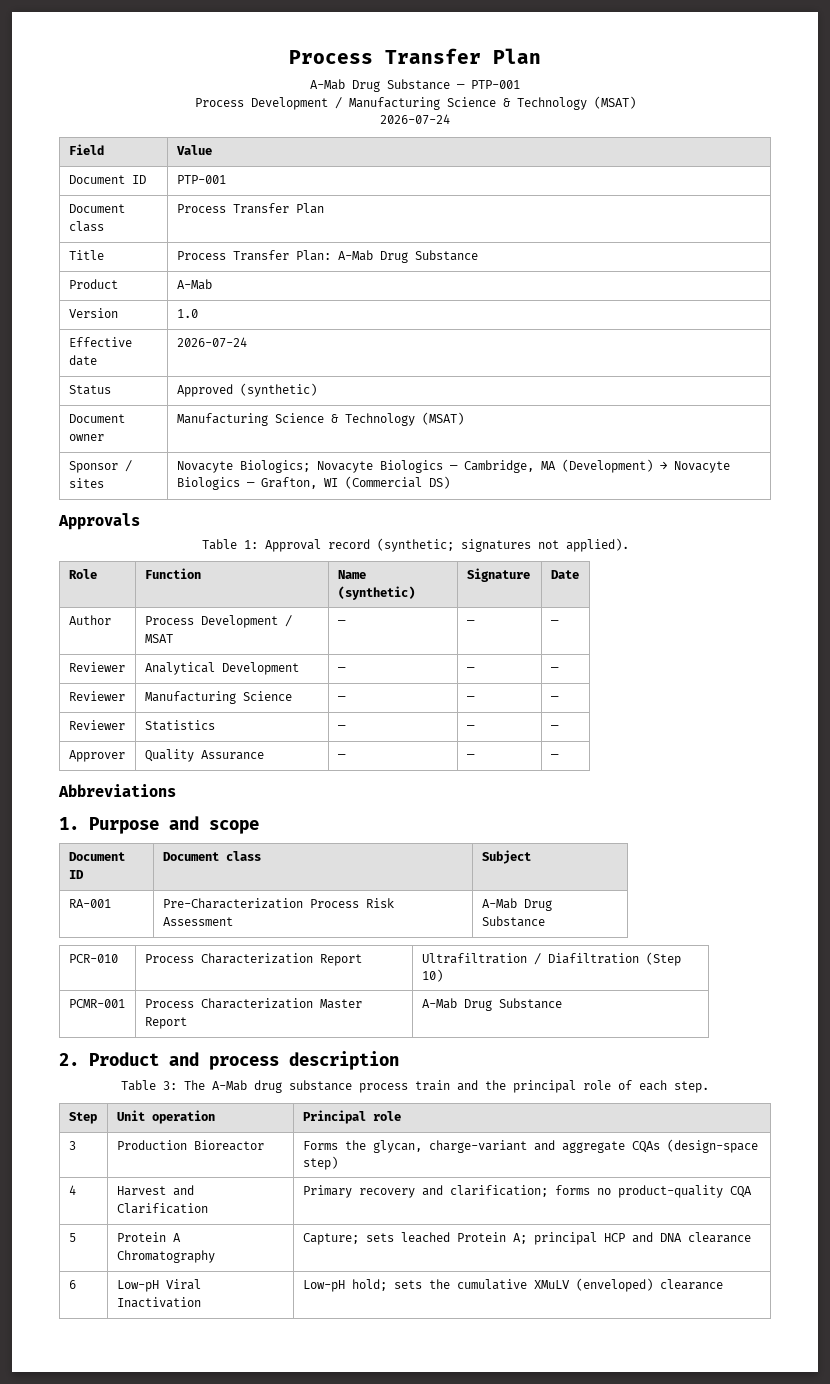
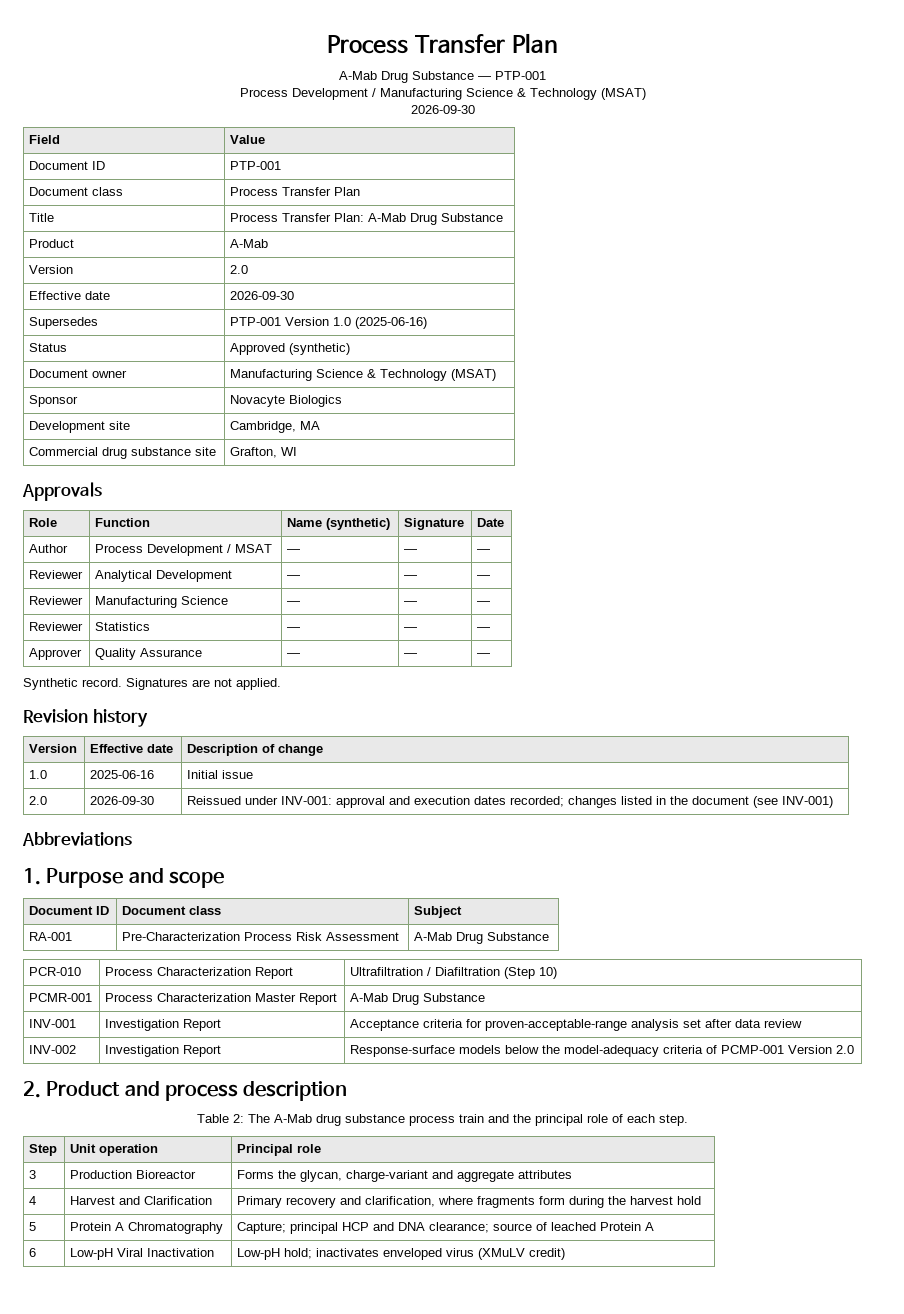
  Process Development / Manufacturing Science & Technology (MSAT)
- 2026-07-24
+ 2026-09-30
- Version | 1.0
- Effective date | 2026-07-24
+ Version | 2.0
+ Effective date | 2026-09-30
+ Supersedes | PTP-001 Version 1.0 (2025-06-16)
- Sponsor / sites | Novacyte Biologics; Novacyte Biologics — Cambridge, MA (Development) → Novacyte Biologics — Grafton, WI (Commercial DS)
+ Sponsor | Novacyte Biologics
+ Development site | Cambridge, MA
+ Commercial drug substance site | Grafton, WI
- Table 1: Approval record (synthetic; signatures not applied).
+ Synthetic record. Signatures are not applied.
+ Revision history
+ Version | Effective date | Description of change
+ 1.0 | 2025-06-16 | Initial issue
+ 2.0 | 2026-09-30 | Reissued under INV-001: approval and execution dates recorded; changes listed in the document (see INV-001)
+ INV-001 | Investigation Report | Acceptance criteria for proven-acceptable-range analysis set after data review
+ INV-002 | Investigation Report | Response-surface models below the model-adequacy criteria of PCMP-001 Version 2.0
- Table 3: The A-Mab drug substance process train and the principal role of each step.
+ Table 2: The A-Mab drug substance process train and the principal role of each step.
- 3 | Production Bioreactor | Forms the glycan, charge-variant and aggregate CQAs (design-space step)
+ 3 | Production Bioreactor | Forms the glycan, charge-variant and aggregate attributes
- 4 | Harvest and Clarification | Primary recovery and clarification; forms no product-quality CQA
+ 4 | Harvest and Clarification | Primary recovery and clarification, where fragments form during the harvest hold
- 5 | Protein A Chromatography | Capture; sets leached Protein A; principal HCP and DNA clearance
+ 5 | Protein A Chromatography | Capture; principal HCP and DNA clearance; source of leached Protein A
- 6 | Low-pH Viral Inactivation | Low-pH hold; sets the cumulative XMuLV (enveloped) clearance
+ 6 | Low-pH Viral Inactivation | Low-pH hold; inactivates enveloped virus (XMuLV credit)

